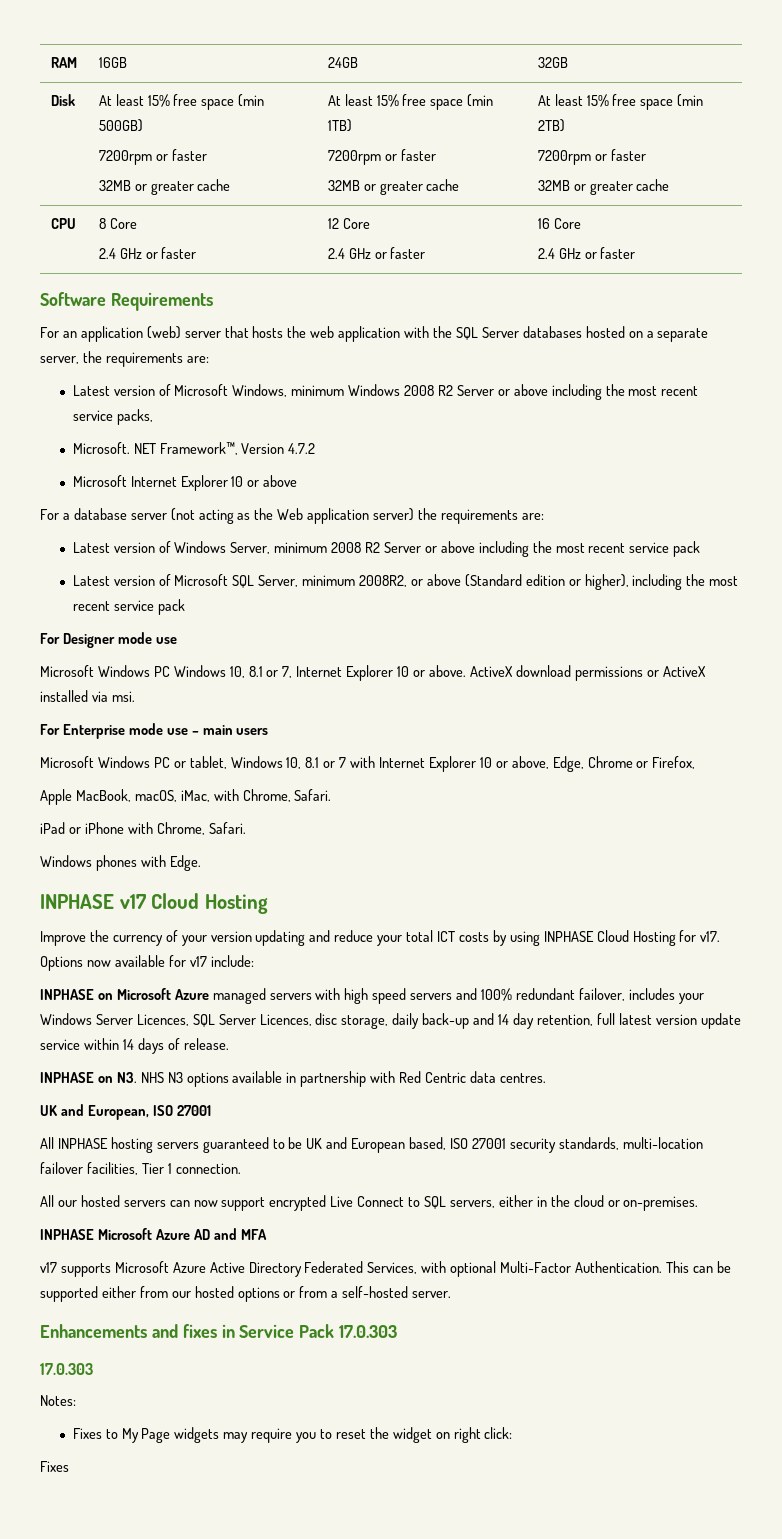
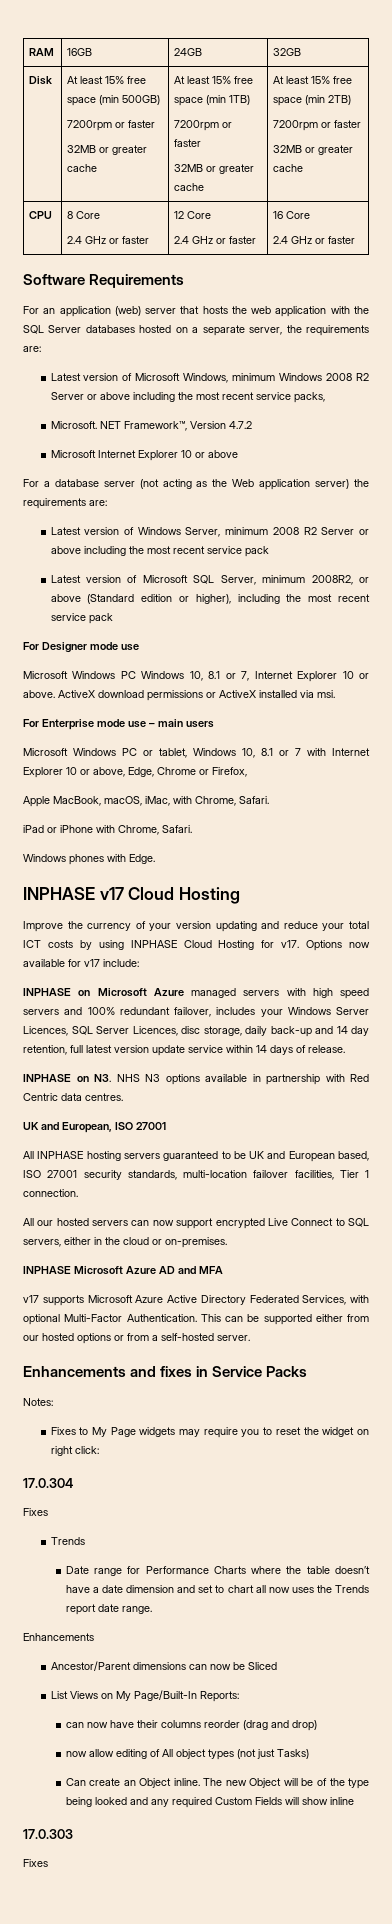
- Enhancements and fixes in Service Pack 17.0.303
- 17.0.303
+ Enhancements and fixes in Service Packs
  Fixes to My Page widgets may require you to reset the widget on right click:
+ 17.0.304
+ Fixes
+ Trends
+ Date range for Performance Charts where the table doesn’t have a date dimension and set to chart all now uses the Trends report date range.
+ Enhancements
+ Ancestor/Parent dimensions can now be Sliced
+ List Views on My Page/Built-In Reports:
+ can now have their columns reorder (drag and drop)
+ now allow editing of All object types (not just Tasks)
+ Can create an Object inline. The new Object will be of the type being looked and any required Custom Fields will show inline
+ 17.0.303

